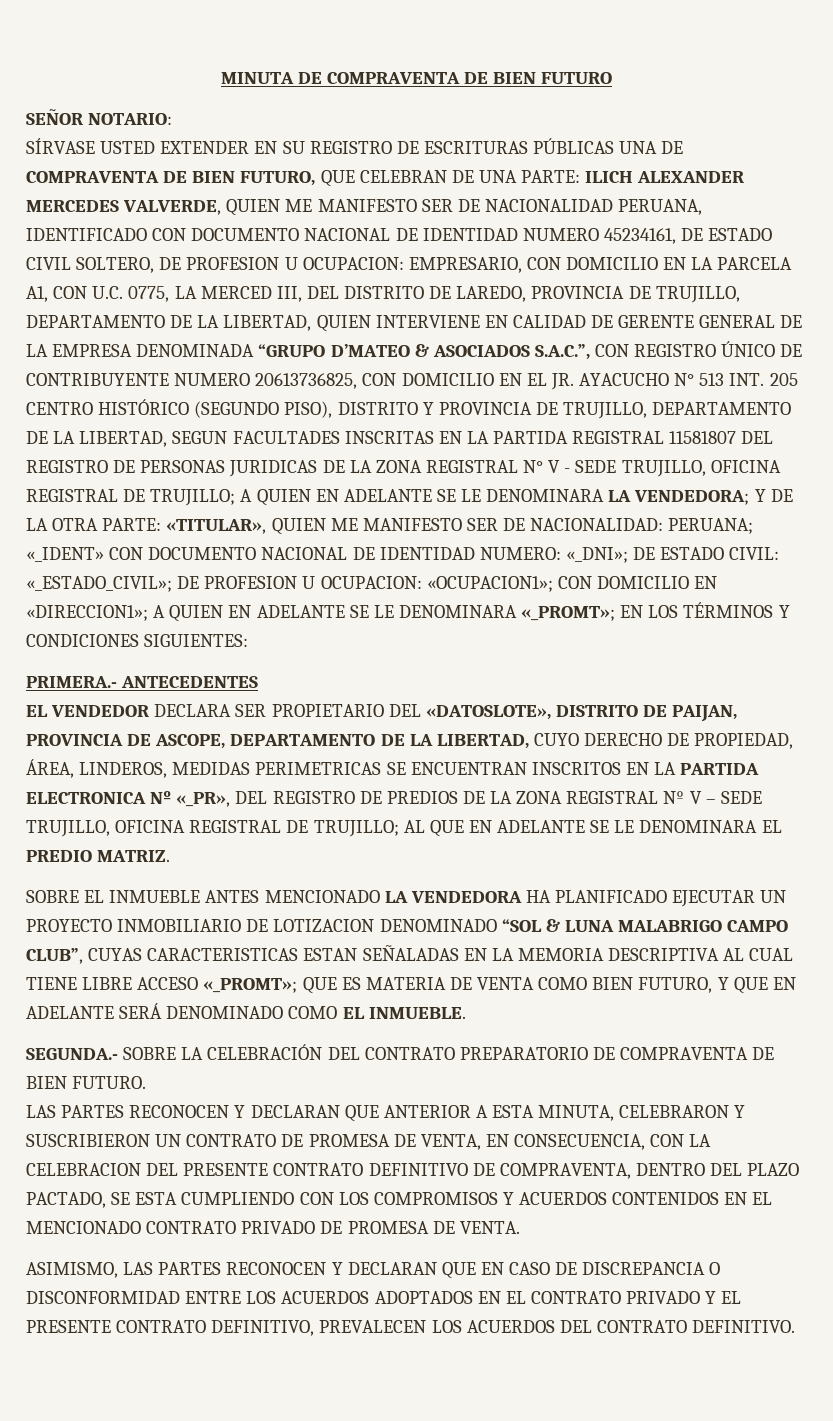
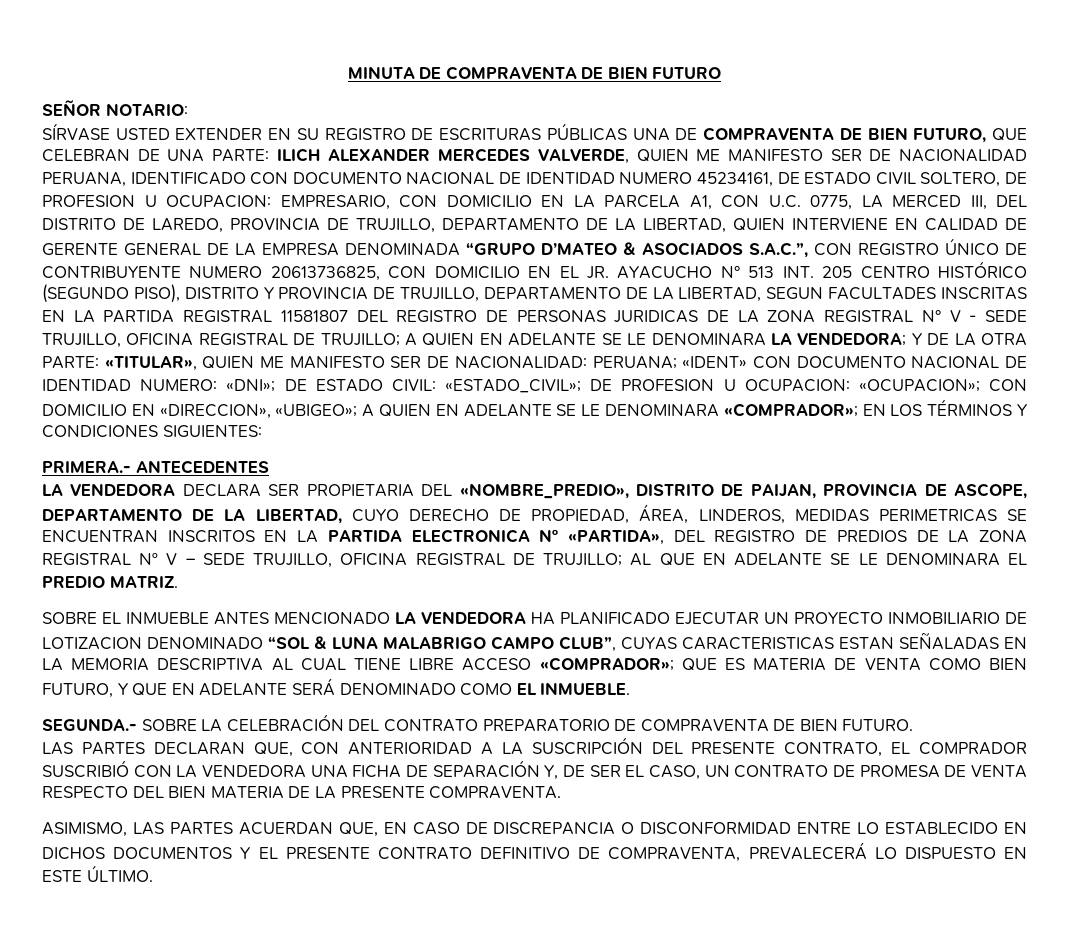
- «_IDENT» CON DOCUMENTO NACIONAL DE IDENTIDAD NUMERO:
+ «IDENT» CON DOCUMENTO NACIONAL DE IDENTIDAD NUMERO:
- «_DNI»;
+ «DNI»;
- «_ESTADO_CIVIL»; DE PROFESION U OCUPACION: «OCUPACION1»; CON DOMICILIO EN «DIRECCION1»; A QUIEN EN ADELANTE SE LE DENOMINARA «_PROMT»;
+ «ESTADO_CIVIL»; DE PROFESION U OCUPACION: «OCUPACION»; CON DOMICILIO EN «DIRECCION», «UBIGEO»; A QUIEN EN ADELANTE SE LE DENOMINARA «COMPRADOR»;
- EL VENDEDOR DECLARA SER PROPIETARIO DEL «DATOSLOTE», DISTRITO DE PAIJAN, PROVINCIA DE ASCOPE, DEPARTAMENTO DE LA LIBERTAD, CUYO DERECHO DE PROPIEDAD, ÁREA, LINDEROS, MEDIDAS PERIMETRICAS SE ENCUENTRAN INSCRITOS EN LA PARTIDA ELECTRONICA Nº «_PR», DEL REGISTRO DE PREDIOS DE LA ZONA REGISTRAL Nº V – SEDE TRUJILLO, OFICINA REGISTRAL DE TRUJILLO; AL QUE EN ADELANTE SE LE DENOMINARA EL PREDIO MATRIZ.
+ LA VENDEDORA DECLARA SER PROPIETARIA DEL «NOMBRE_PREDIO», DISTRITO DE PAIJAN, PROVINCIA DE ASCOPE, DEPARTAMENTO DE LA LIBERTAD, CUYO DERECHO DE PROPIEDAD, ÁREA, LINDEROS, MEDIDAS PERIMETRICAS SE ENCUENTRAN INSCRITOS EN LA PARTIDA ELECTRONICA Nº «PARTIDA», DEL REGISTRO DE PREDIOS DE LA ZONA REGISTRAL Nº V – SEDE TRUJILLO, OFICINA REGISTRAL DE TRUJILLO; AL QUE EN ADELANTE SE LE DENOMINARA EL PREDIO MATRIZ.
- SOBRE EL INMUEBLE ANTES MENCIONADO LA VENDEDORA HA PLANIFICADO EJECUTAR UN PROYECTO INMOBILIARIO DE LOTIZACION DENOMINADO “SOL & LUNA MALABRIGO CAMPO CLUB”, CUYAS CARACTERISTICAS ESTAN SEÑALADAS EN LA MEMORIA DESCRIPTIVA AL CUAL TIENE LIBRE ACCESO «_PROMT»; QUE ES MATERIA DE VENTA COMO BIEN FUTURO, Y QUE EN ADELANTE SERÁ DENOMINADO COMO EL INMUEBLE.
+ SOBRE EL INMUEBLE ANTES MENCIONADO LA VENDEDORA HA PLANIFICADO EJECUTAR UN PROYECTO INMOBILIARIO DE LOTIZACION DENOMINADO “SOL & LUNA MALABRIGO CAMPO CLUB”, CUYAS CARACTERISTICAS ESTAN SEÑALADAS EN LA MEMORIA DESCRIPTIVA AL CUAL TIENE LIBRE ACCESO «COMPRADOR»; QUE ES MATERIA DE VENTA COMO BIEN FUTURO, Y QUE EN ADELANTE SERÁ DENOMINADO COMO EL INMUEBLE.
- LAS PARTES RECONOCEN Y DECLARAN QUE ANTERIOR A ESTA MINUTA, CELEBRARON Y SUSCRIBIERON UN CONTRATO DE PROMESA DE VENTA, EN CONSECUENCIA, CON LA CELEBRACION DEL PRESENTE CONTRATO DEFINITIVO DE COMPRAVENTA, DENTRO DEL PLAZO PACTADO, SE ESTA CUMPLIENDO CON LOS COMPROMISOS Y ACUERDOS CONTENIDOS EN EL MENCIONADO CONTRATO PRIVADO DE PROMESA DE VENTA.
+ LAS PARTES DECLARAN QUE, CON ANTERIORIDAD A LA SUSCRIPCIÓN DEL PRESENTE CONTRATO, EL COMPRADOR SUSCRIBIÓ CON LA VENDEDORA UNA FICHA DE SEPARACIÓN Y, DE SER EL CASO, UN CONTRATO DE PROMESA DE VENTA RESPECTO DEL BIEN MATERIA DE LA PRESENTE COMPRAVENTA.
- ASIMISMO, LAS PARTES RECONOCEN Y DECLARAN QUE EN CASO DE DISCREPANCIA O DISCONFORMIDAD ENTRE LOS ACUERDOS ADOPTADOS EN EL CONTRATO PRIVADO Y EL PRESENTE CONTRATO DEFINITIVO, PREVALECEN LOS ACUERDOS DEL CONTRATO DEFINITIVO.
+ ASIMISMO, LAS PARTES ACUERDAN QUE, EN CASO DE DISCREPANCIA O DISCONFORMIDAD ENTRE LO ESTABLECIDO EN DICHOS DOCUMENTOS Y EL PRESENTE CONTRATO DEFINITIVO DE COMPRAVENTA, PREVALECERÁ LO DISPUESTO EN ESTE ÚLTIMO.

